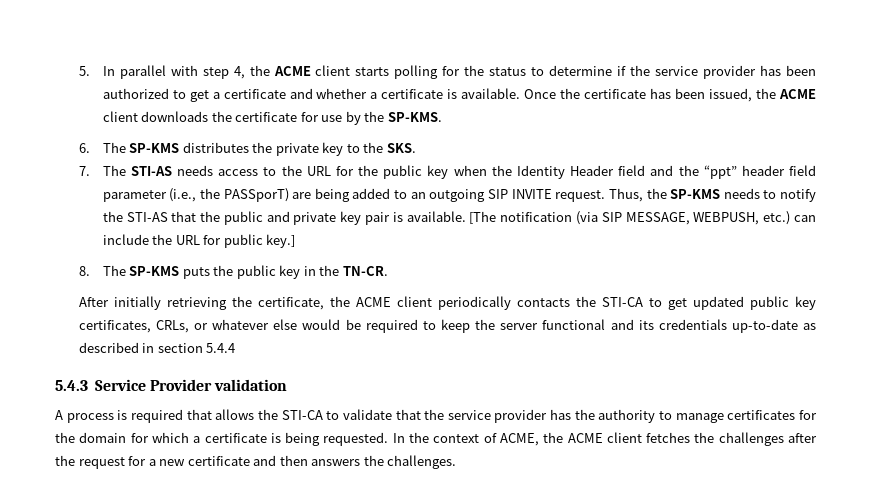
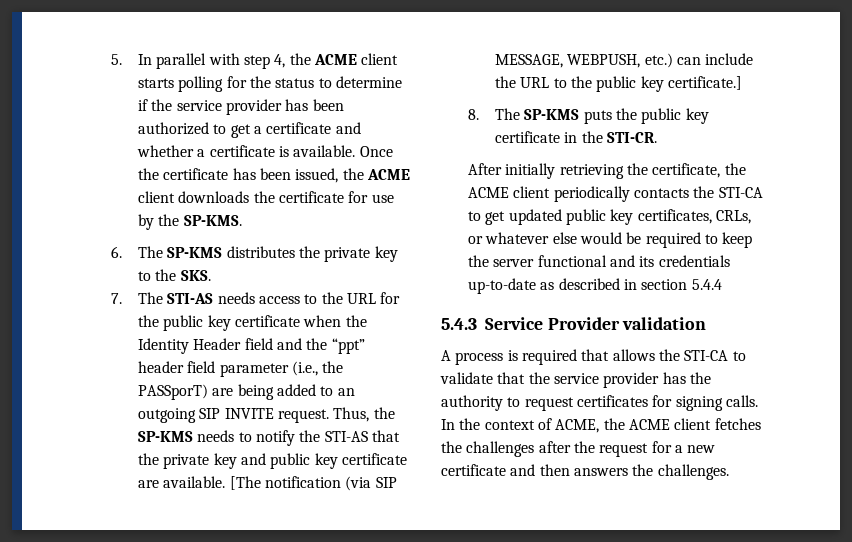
- 7. The STI-AS needs access to the URL for the public key when the Identity Header field and the “ppt” header field parameter (i.e., the PASSporT) are being added to an outgoing SIP INVITE request.
+ 7. The STI-AS needs access to the URL for the public key certificate when the Identity Header field and the “ppt” header field parameter (i.e., the PASSporT) are being added to an outgoing SIP INVITE request.
- Thus, the SP-KMS needs to notify the STI-AS that the public and private key pair is available.
+ Thus, the SP-KMS needs to notify the STI-AS that the private key and public key certificate are available.
- [The notification (via SIP MESSAGE, WEBPUSH, etc.) can include the URL for public key.]
+ [The notification (via SIP MESSAGE, WEBPUSH, etc.) can include the URL to the public key certificate.]
- 8. The SP-KMS puts the public key in the TN-CR.
+ 8. The SP-KMS puts the public key certificate in the STI-CR.
- A process is required that allows the STI-CA to validate that the service provider has the authority to manage certificates for the domain for which a certificate is being requested.
+ A process is required that allows the STI-CA to validate that the service provider has the authority to request certificates for signing calls.

